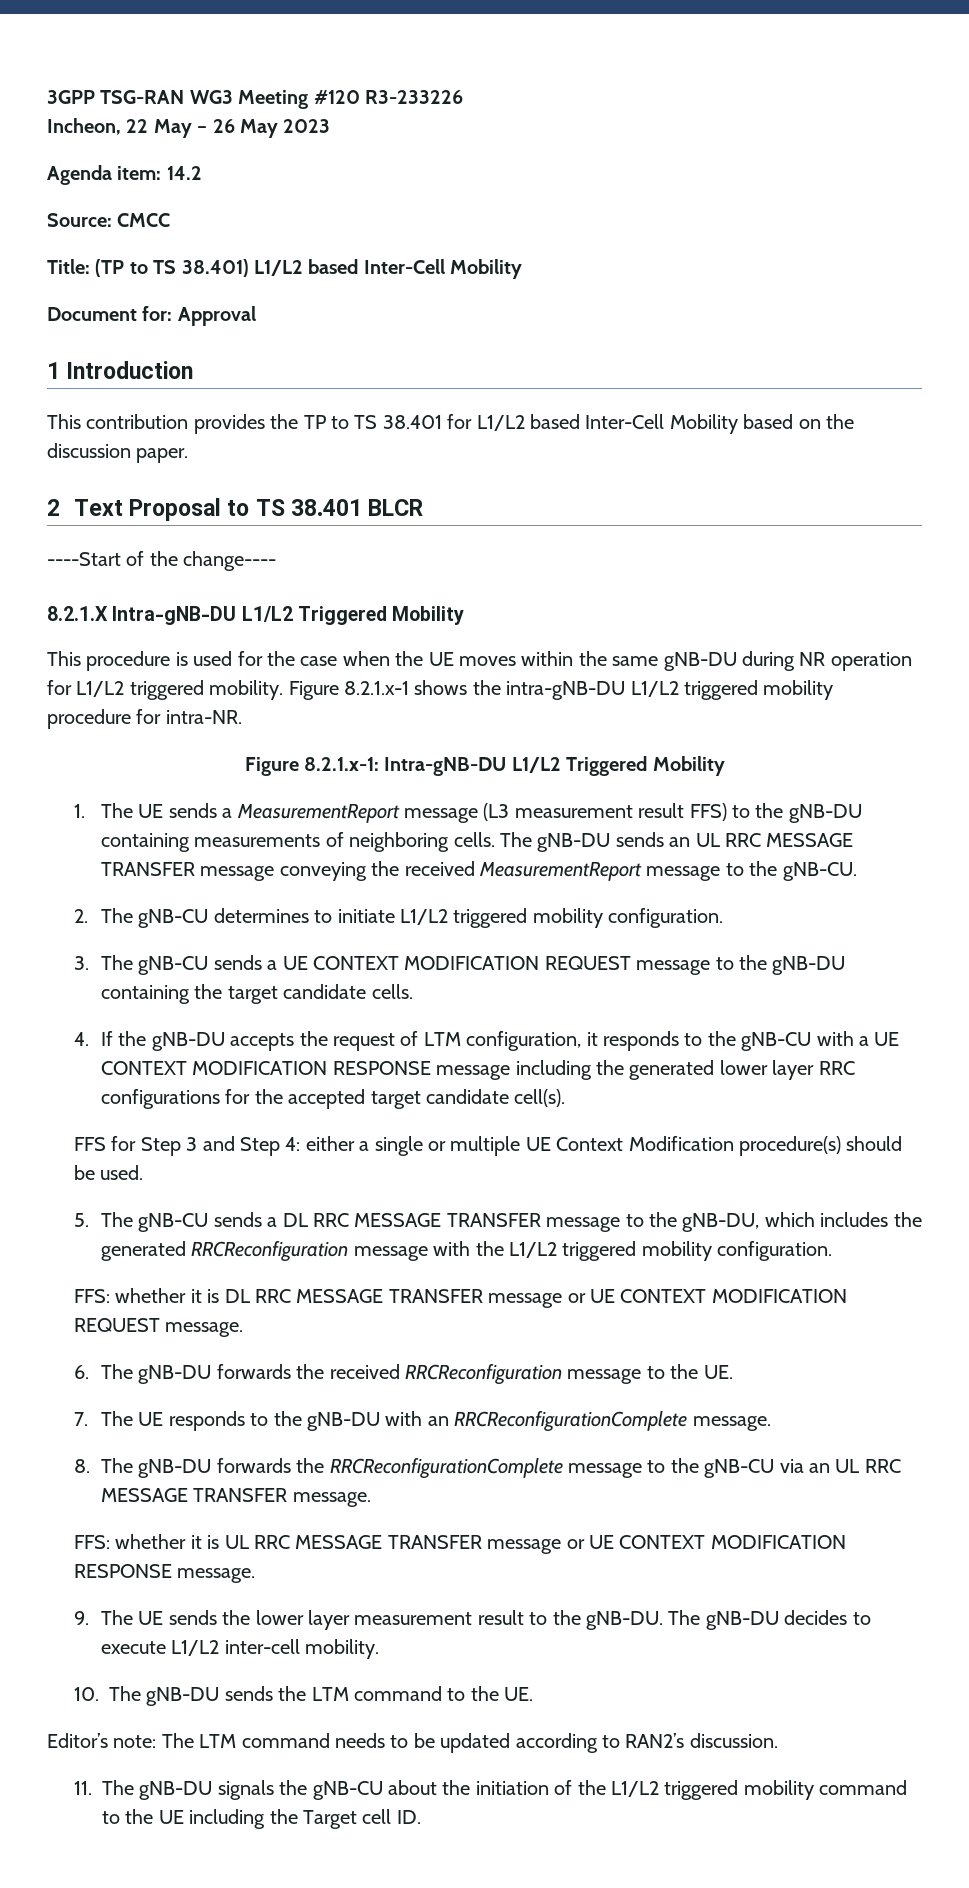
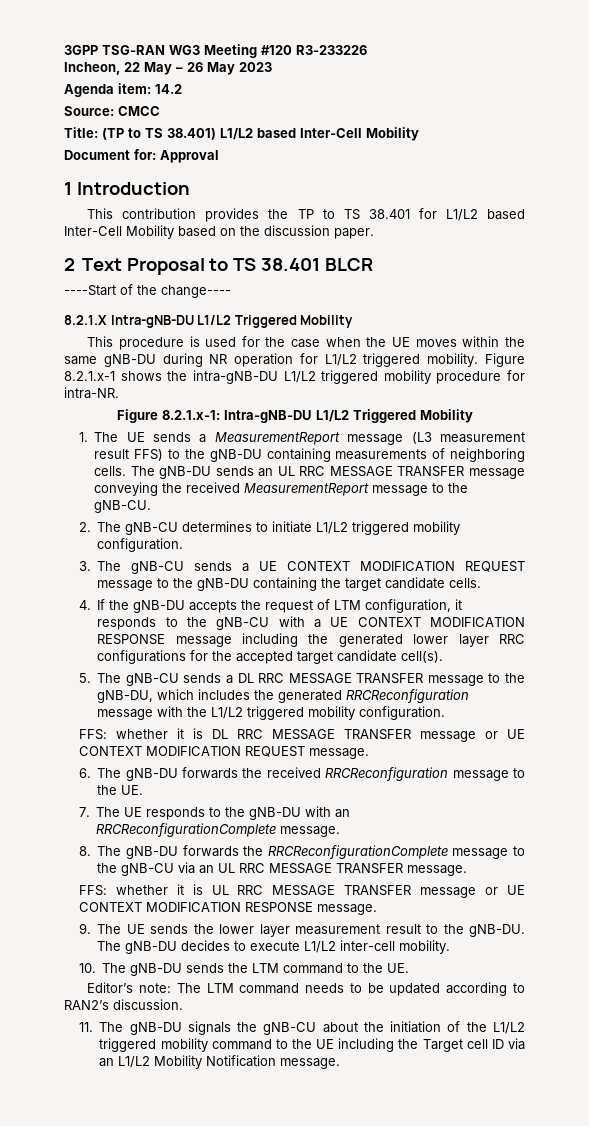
- FFS for Step 3 and Step 4: either a single or multiple UE Context Modification procedure(s) should be used.
- 11. The gNB-DU signals the gNB-CU about the initiation of the L1/L2 triggered mobility command to the UE including the Target cell ID.
+ 11. The gNB-DU signals the gNB-CU about the initiation of the L1/L2 triggered mobility command to the UE including the Target cell ID via an L1/L2 Mobility Notification message.

